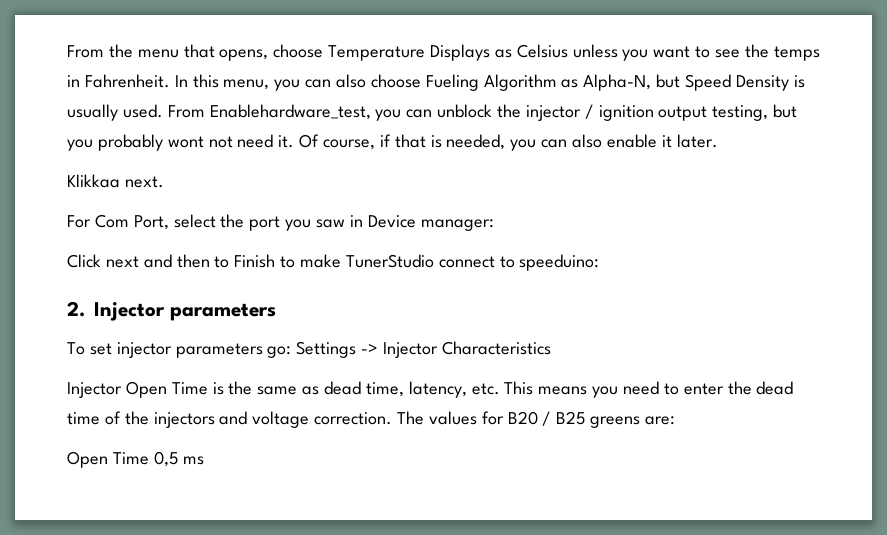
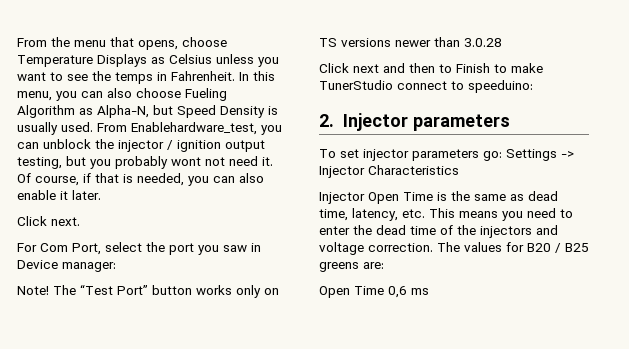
- Klikkaa next.
+ Click next.
+ Note! The “Test Port” button works only on TS versions newer than 3.0.28
- Open Time 0,5 ms
+ Open Time 0,6 ms

